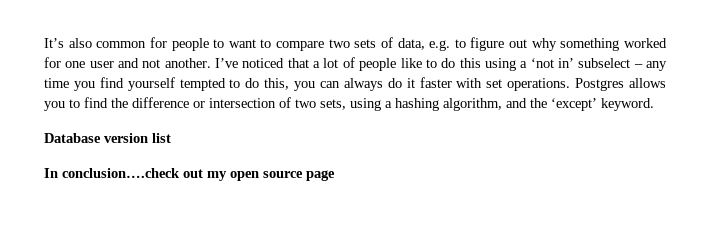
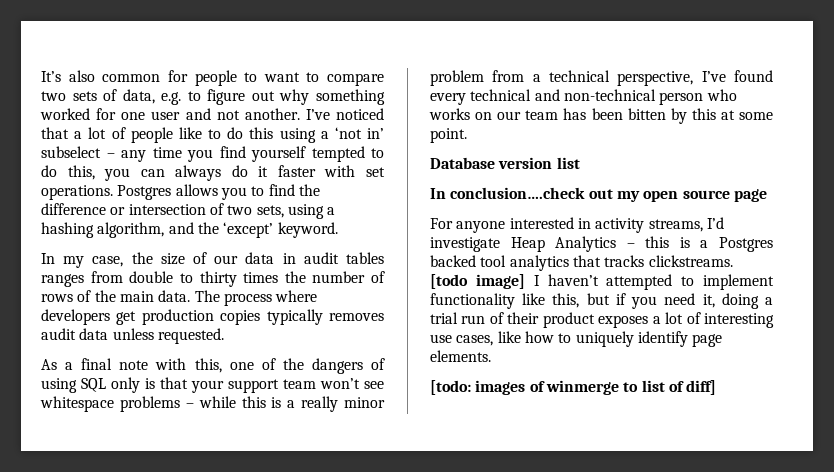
+ In my case, the size of our data in audit tables ranges from double to thirty times the number of rows of the main data. The process where developers get production copies typically removes audit data unless requested.
+ As a final note with this, one of the dangers of using SQL only is that your support team won’t see whitespace problems – while this is a really minor problem from a technical perspective, I’ve found every technical and non-technical person who works on our team has been bitten by this at some point.
+ For anyone interested in activity streams, I’d investigate Heap Analytics – this is a Postgres backed tool analytics that tracks clickstreams. [todo image] I haven’t attempted to implement functionality like this, but if you need it, doing a trial run of their product exposes a lot of interesting use cases, like how to uniquely identify page elements.
+ [todo: images of winmerge to list of diff]

